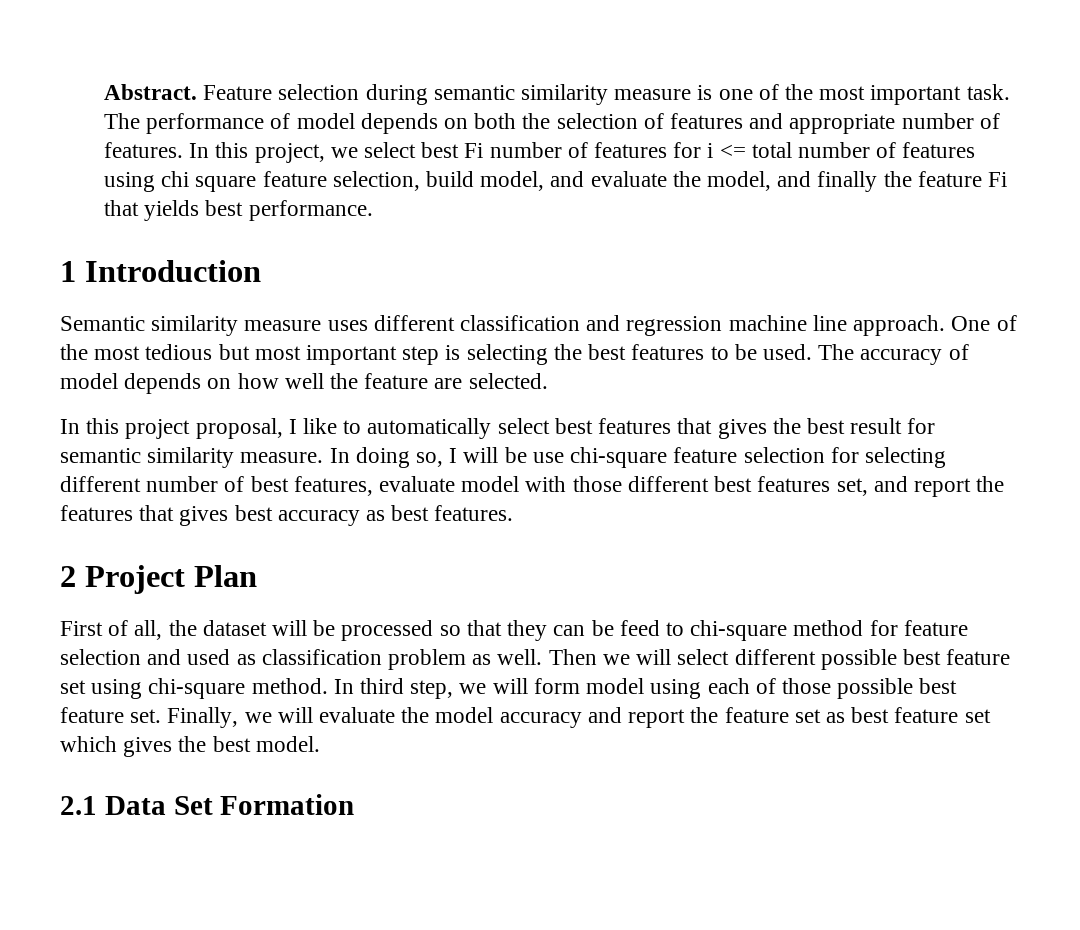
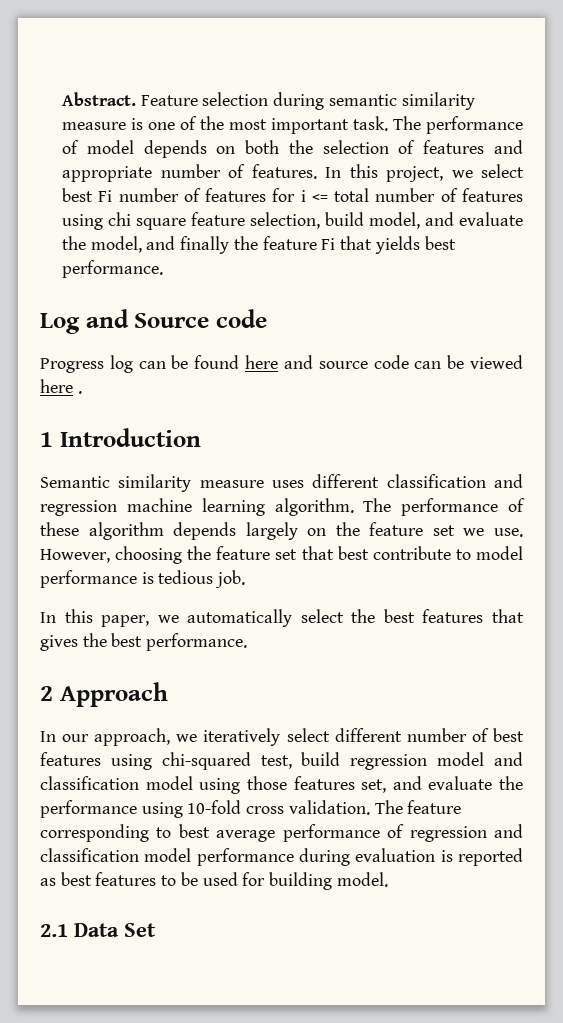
+ Log and Source code
+ Progress log can be found here and source code can be viewed here .
- Semantic similarity measure uses different classification and regression machine line approach. One of the most tedious but most important step is selecting the best features to be used. The accuracy of model depends on how well the feature are selected.
- In this project proposal, I like to automatically select best features that gives the best result for semantic similarity measure. In doing so, I will be use chi-square feature selection for selecting different number of best features, evaluate model with those different best features set, and report the features that gives best accuracy as best features.
- 2 Project Plan
- First of all, the dataset will be processed so that they can be feed to chi-square method for feature selection and used as classification problem as well. Then we will select different possible best feature set using chi-square method. In third step, we will form model using each of those possible best feature set. Finally, we will evaluate the model accuracy and report the feature set as best feature set which gives the best model.
+ Semantic similarity measure uses different classification and regression machine learning algorithm. The performance of these algorithm depends largely on the feature set we use. However, choosing the feature set that best contribute to model performance is tedious job.
+ In this paper, we automatically select the best features that gives the best performance.
+ 2 Approach
+ In our approach, we iteratively select different number of best features using chi-squared test, build regression model and classification model using those features set, and evaluate the performance using 10-fold cross validation. The feature corresponding to best average performance of regression and classification model performance during evaluation is reported as best features to be used for building model.
- 2.1 Data Set Formation
+ 2.1 Data Set

